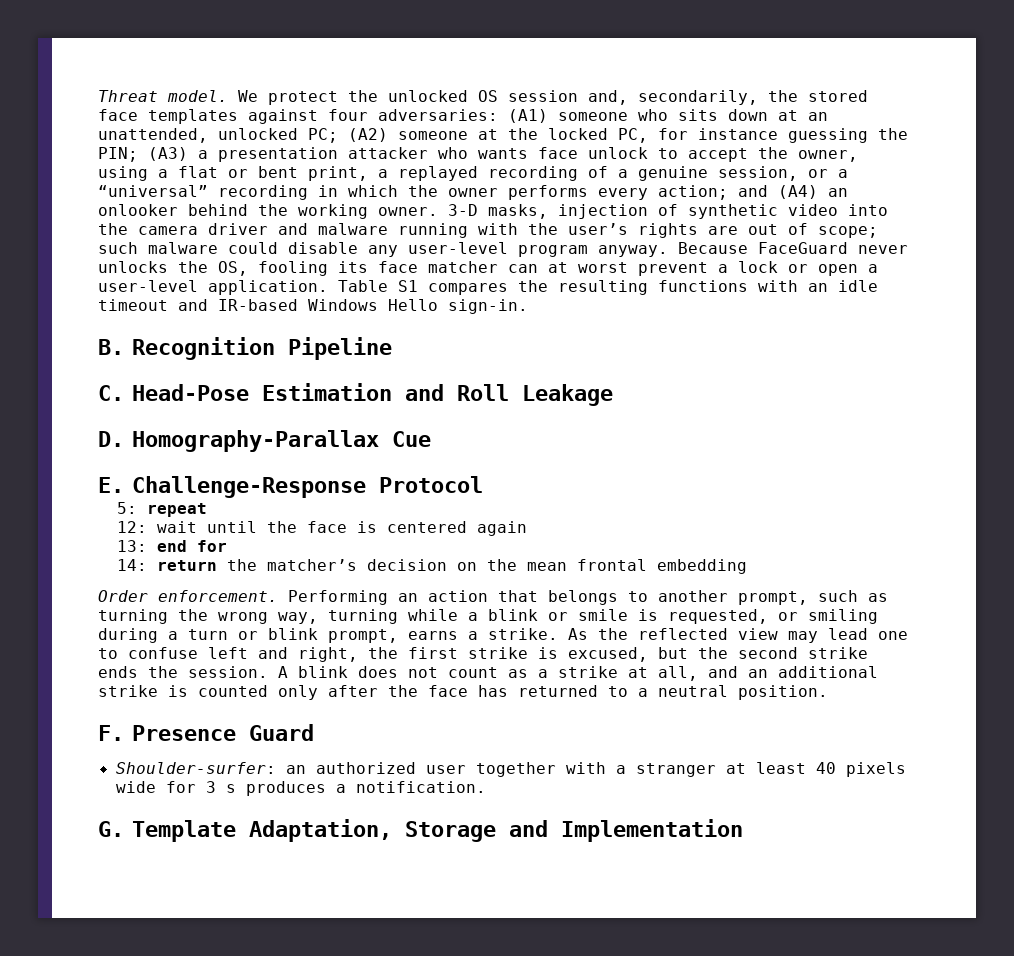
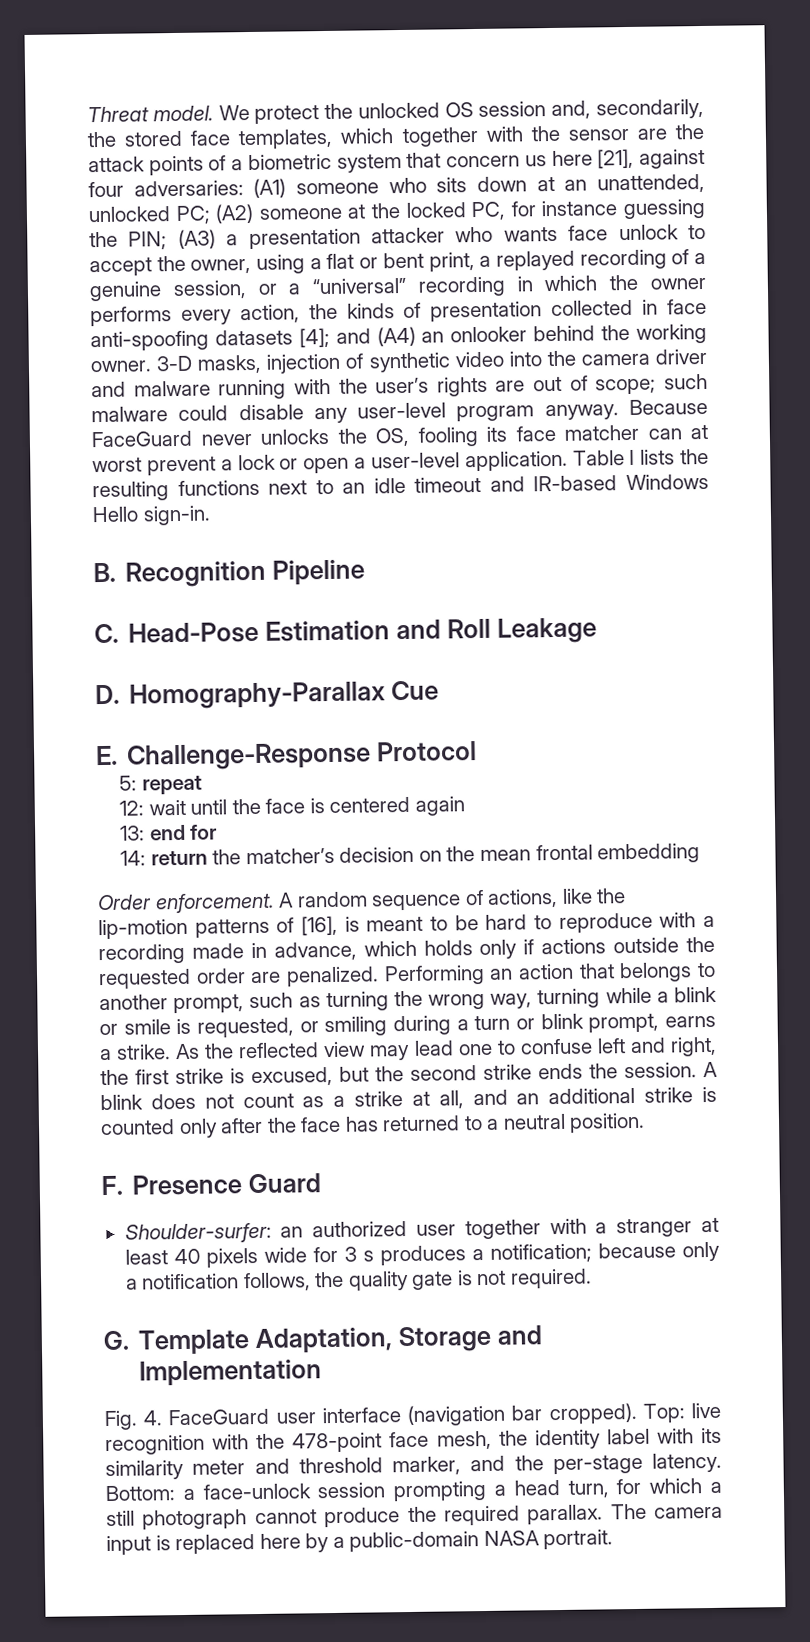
- We protect the unlocked OS session and, secondarily, the stored face templates against four adversaries:
+ We protect the unlocked OS session and, secondarily, the stored face templates, which together with the sensor are the attack points of a biometric system that concern us here [21], against four adversaries:
- (A3) a presentation attacker who wants face unlock to accept the owner, using a flat or bent print, a replayed recording of a genuine session, or a “universal” recording in which the owner performs every action;
+ (A3) a presentation attacker who wants face unlock to accept the owner, using a flat or bent print, a replayed recording of a genuine session, or a “universal” recording in which the owner performs every action, the kinds of presentation collected in face anti-spoofing datasets [4];
- Table S1 compares the resulting functions with an idle timeout and IR-based Windows Hello sign-in.
+ Table I lists the resulting functions next to an idle timeout and IR-based Windows Hello sign-in.
+ A random sequence of actions, like the lip-motion patterns of [16], is meant to be hard to reproduce with a recording made in advance, which holds only if actions outside the requested order are penalized.
- Shoulder-surfer: an authorized user together with a stranger at least 40 pixels wide for 3 s produces a notification.
+ Shoulder-surfer: an authorized user together with a stranger at least 40 pixels wide for 3 s produces a notification; because only a notification follows, the quality gate is not required.
+ Fig. 4. FaceGuard user interface (navigation bar cropped). Top: live recognition with the 478-point face mesh, the identity label with its similarity meter and threshold marker, and the per-stage latency. Bottom: a face-unlock session prompting a head turn, for which a still photograph cannot produce the required parallax. The camera input is replaced here by a public-domain NASA portrait.

